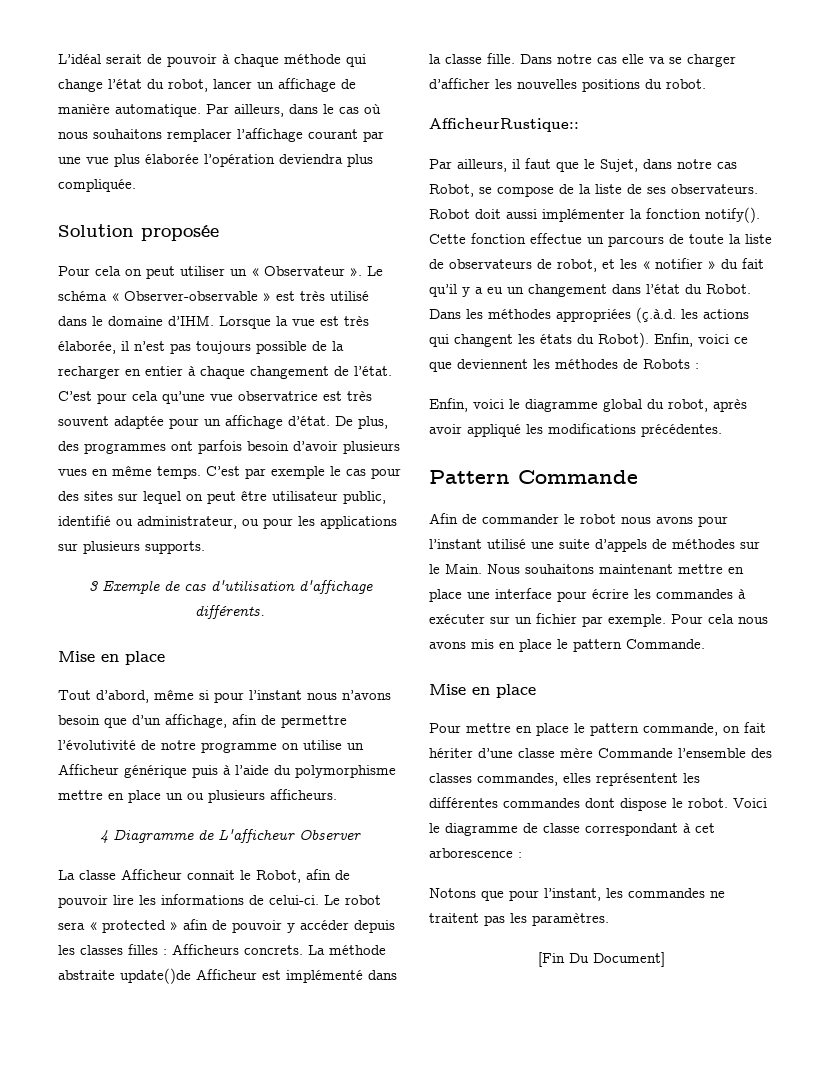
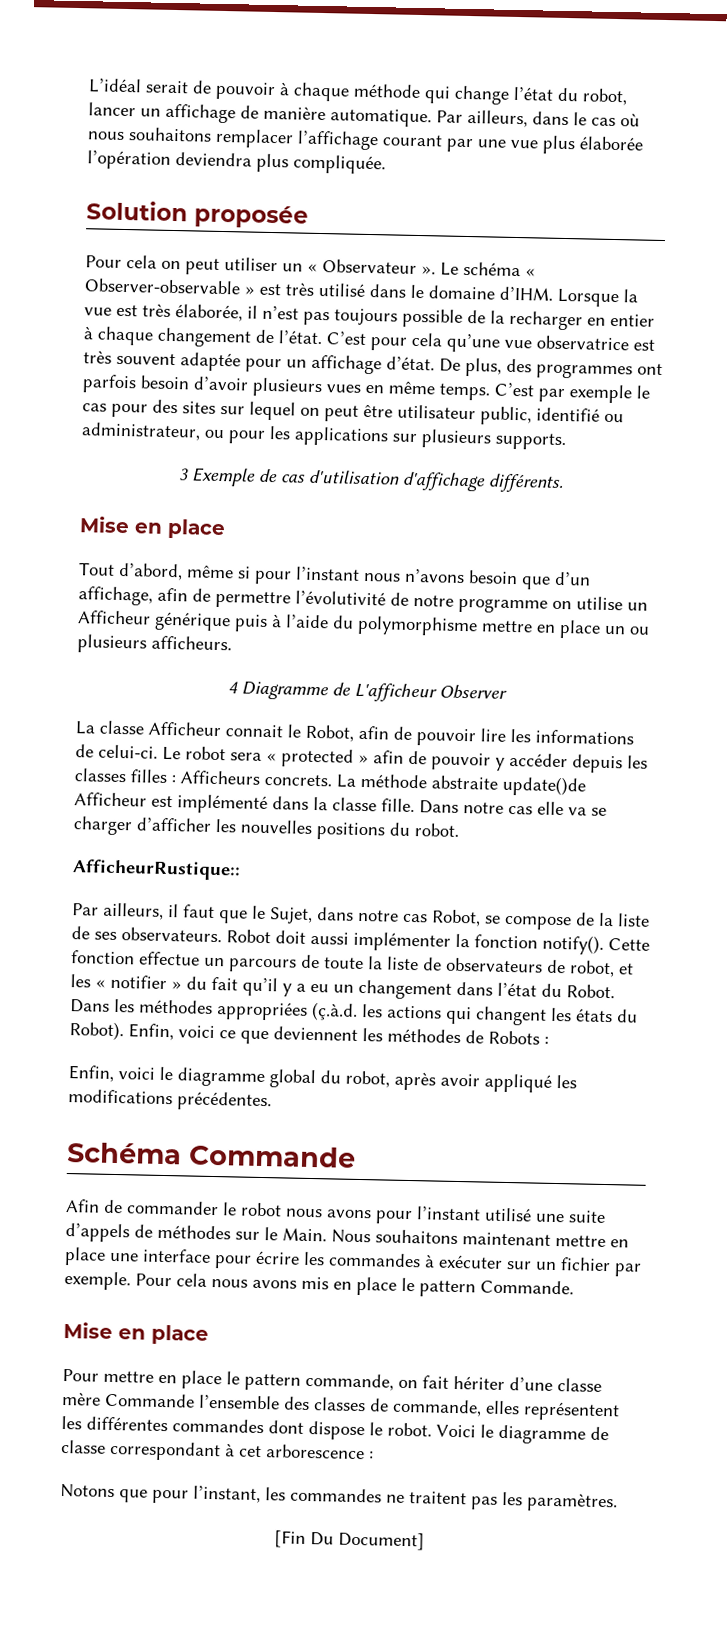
- Pattern Commande
+ Schéma Commande
- Pour mettre en place le pattern commande, on fait hériter d’une classe mère Commande l’ensemble des classes commandes, elles représentent les différentes commandes dont dispose le robot.
+ Pour mettre en place le pattern commande, on fait hériter d’une classe mère Commande l’ensemble des classes de commande, elles représentent les différentes commandes dont dispose le robot.

